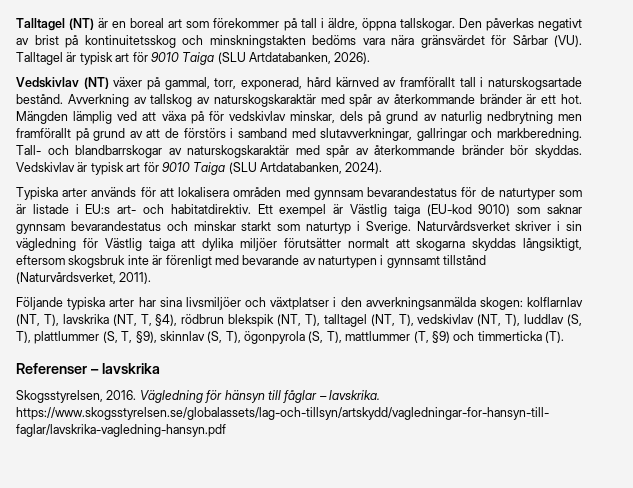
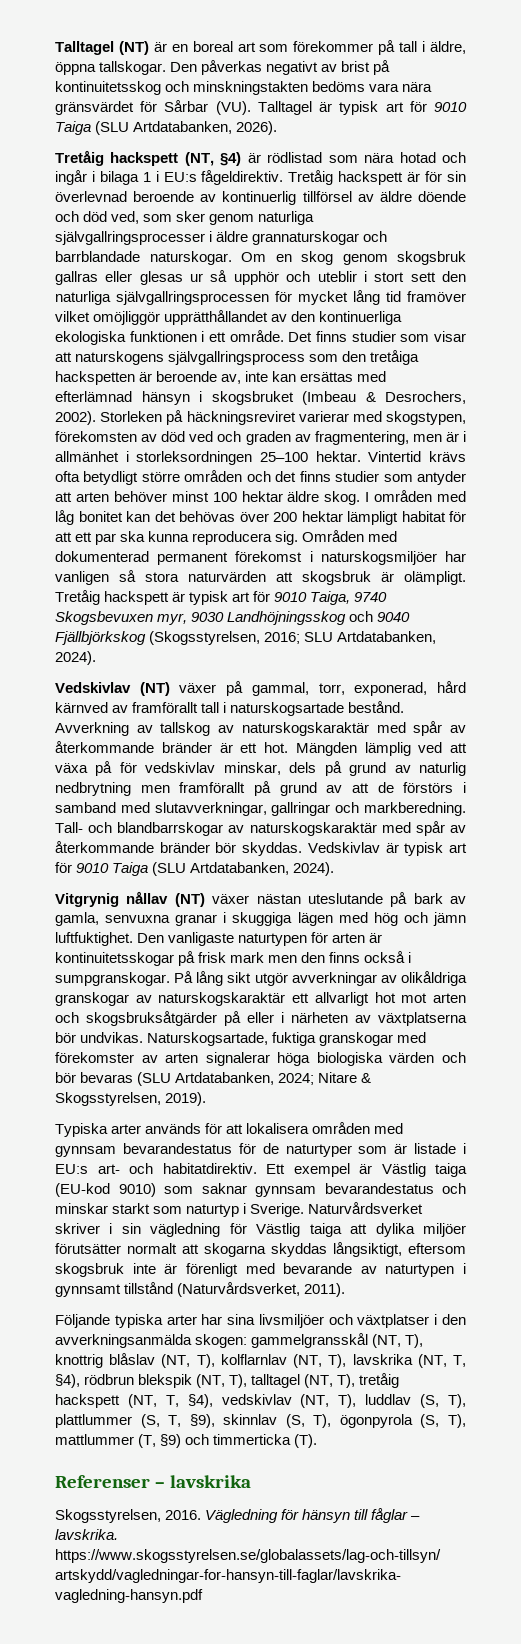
+ Tretåig hackspett (NT, §4) är rödlistad som nära hotad och ingår i bilaga 1 i EU:s fågeldirektiv. Tretåig hackspett är för sin överlevnad beroende av kontinuerlig tillförsel av äldre döende och död ved, som sker genom naturliga självgallringsprocesser i äldre grannaturskogar och barrblandade naturskogar. Om en skog genom skogsbruk gallras eller glesas ur så upphör och uteblir i stort sett den naturliga självgallringsprocessen för mycket lång tid framöver vilket omöjliggör upprätthållandet av den kontinuerliga ekologiska funktionen i ett område. Det finns studier som visar att naturskogens självgallringsprocess som den tretåiga hackspetten är beroende av, inte kan ersättas med efterlämnad hänsyn i skogsbruket (Imbeau & Desrochers, 2002). Storleken på häckningsreviret varierar med skogstypen, förekomsten av död ved och graden av fragmentering, men är i allmänhet i storleksordningen 25–100 hektar. Vintertid krävs ofta betydligt större områden och det finns studier som antyder att arten behöver minst 100 hektar äldre skog. I områden med låg bonitet kan det behövas över 200 hektar lämpligt habitat för att ett par ska kunna reproducera sig. Områden med dokumenterad permanent förekomst i naturskogsmiljöer har vanligen så stora naturvärden att skogsbruk är olämpligt. Tretåig hackspett är typisk art för 9010 Taiga, 9740 Skogsbevuxen myr, 9030 Landhöjningsskog och 9040 Fjällbjörkskog (Skogsstyrelsen, 2016; SLU Artdatabanken, 2024).
+ Vitgrynig nållav (NT) växer nästan uteslutande på bark av gamla, senvuxna granar i skuggiga lägen med hög och jämn luftfuktighet. Den vanligaste naturtypen för arten är kontinuitetsskogar på frisk mark men den finns också i sumpgranskogar. På lång sikt utgör avverkningar av olikåldriga granskogar av naturskogskaraktär ett allvarligt hot mot arten och skogsbruksåtgärder på eller i närheten av växtplatserna bör undvikas. Naturskogsartade, fuktiga granskogar med förekomster av arten signalerar höga biologiska värden och bör bevaras (SLU Artdatabanken, 2024; Nitare & Skogsstyrelsen, 2019).
- Följande typiska arter har sina livsmiljöer och växtplatser i den avverkningsanmälda skogen: kolflarnlav (NT, T), lavskrika (NT, T, §4), rödbrun blekspik (NT, T), talltagel (NT, T), vedskivlav (NT, T), luddlav (S, T), plattlummer (S, T, §9), skinnlav (S, T), ögonpyrola (S, T), mattlummer (T, §9) och timmerticka (T).
+ Följande typiska arter har sina livsmiljöer och växtplatser i den avverkningsanmälda skogen: gammelgransskål (NT, T), knottrig blåslav (NT, T), kolflarnlav (NT, T), lavskrika (NT, T, §4), rödbrun blekspik (NT, T), talltagel (NT, T), tretåig hackspett (NT, T, §4), vedskivlav (NT, T), luddlav (S, T), plattlummer (S, T, §9), skinnlav (S, T), ögonpyrola (S, T), mattlummer (T, §9) och timmerticka (T).

